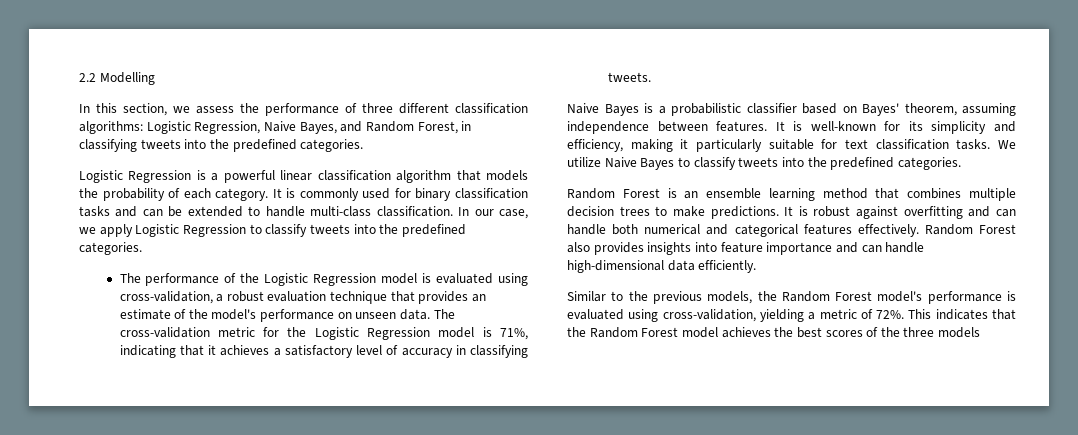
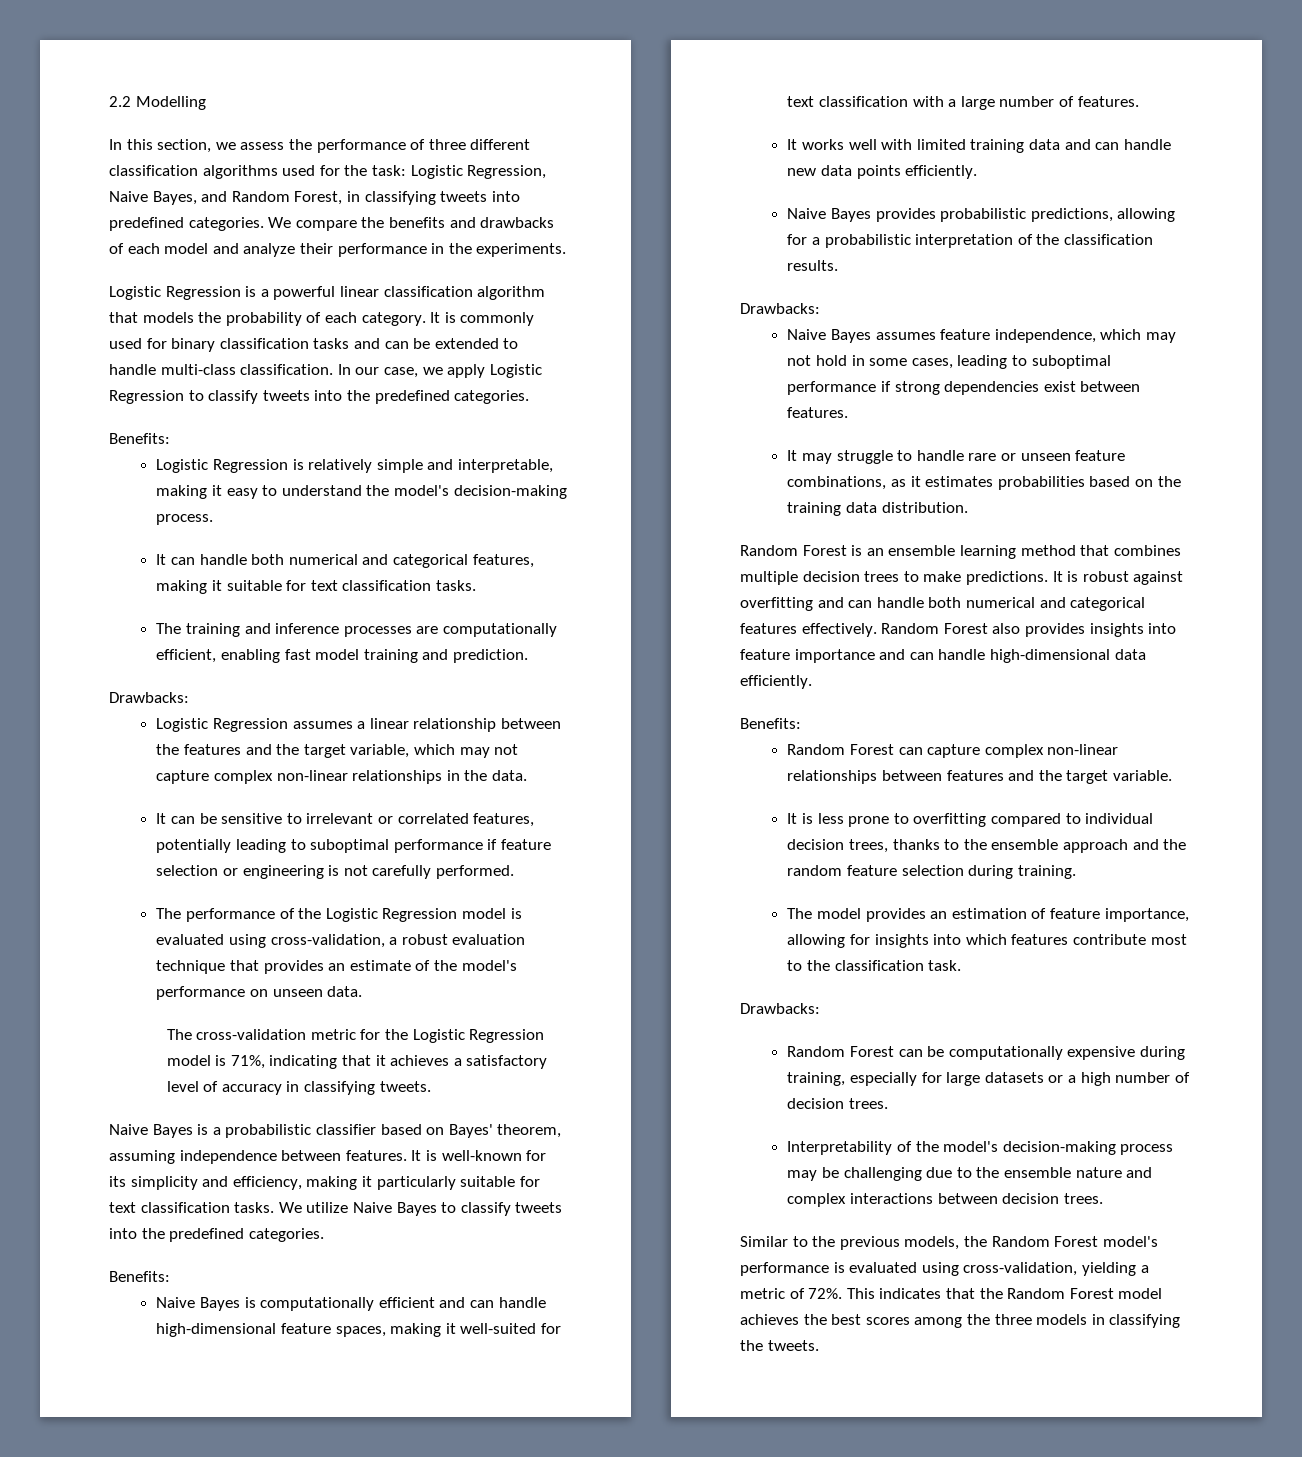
- In this section, we assess the performance of three different classification algorithms: Logistic Regression, Naive Bayes, and Random Forest, in classifying tweets into the predefined categories.
+ In this section, we assess the performance of three different classification algorithms used for the task: Logistic Regression, Naive Bayes, and Random Forest, in classifying tweets into predefined categories. We compare the benefits and drawbacks of each model and analyze their performance in the experiments.
  In our case, we apply Logistic Regression to classify tweets into the predefined categories.
+ Benefits:
+ Logistic Regression is relatively simple and interpretable, making it easy to understand the model's decision-making process.
+ It can handle both numerical and categorical features, making it suitable for text classification tasks.
+ The training and inference processes are computationally efficient, enabling fast model training and prediction.
+ Drawbacks:
+ Logistic Regression assumes a linear relationship between the features and the target variable, which may not capture complex non-linear relationships in the data.
+ It can be sensitive to irrelevant or correlated features, potentially leading to suboptimal performance if feature selection or engineering is not carefully performed.
- The performance of the Logistic Regression model is evaluated using cross-validation, a robust evaluation technique that provides an estimate of the model's performance on unseen data. The cross-validation metric for the Logistic Regression model is 71%, indicating that it achieves a satisfactory level of accuracy in classifying tweets.
+ The performance of the Logistic Regression model is evaluated using cross-validation, a robust evaluation technique that provides an estimate of the model's performance on unseen data.
+ The cross-validation metric for the Logistic Regression model is 71%, indicating that it achieves a satisfactory level of accuracy in classifying tweets.
  We utilize Naive Bayes to classify tweets into the predefined categories.
+ Benefits:
+ Naive Bayes is computationally efficient and can handle high-dimensional feature spaces, making it well-suited for text classification with a large number of features.
+ It works well with limited training data and can handle new data points efficiently.
+ Naive Bayes provides probabilistic predictions, allowing for a probabilistic interpretation of the classification results.
+ Drawbacks:
+ Naive Bayes assumes feature independence, which may not hold in some cases, leading to suboptimal performance if strong dependencies exist between features.
+ It may struggle to handle rare or unseen feature combinations, as it estimates probabilities based on the training data distribution.
  Random Forest also provides insights into feature importance and can handle high-dimensional data efficiently.
+ Benefits:
+ Random Forest can capture complex non-linear relationships between features and the target variable.
+ It is less prone to overfitting compared to individual decision trees, thanks to the ensemble approach and the random feature selection during training.
+ The model provides an estimation of feature importance, allowing for insights into which features contribute most to the classification task.
+ Drawbacks:
+ Random Forest can be computationally expensive during training, especially for large datasets or a high number of decision trees.
+ Interpretability of the model's decision-making process may be challenging due to the ensemble nature and complex interactions between decision trees.
- This indicates that the Random Forest model achieves the best scores of the three models
+ This indicates that the Random Forest model achieves the best scores among the three models in classifying the tweets.

